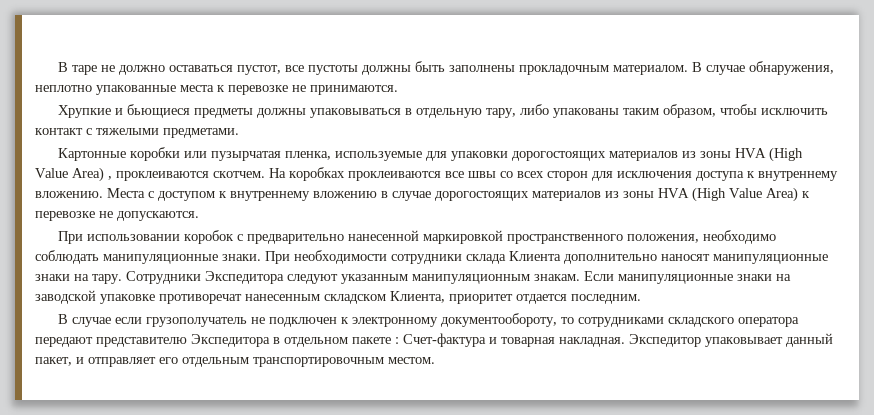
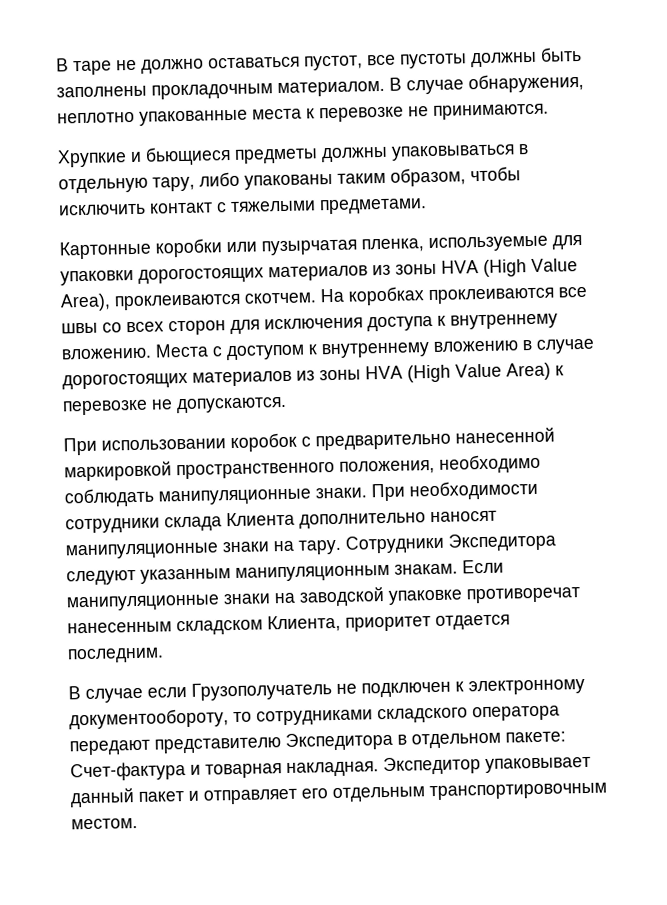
- Картонные коробки или пузырчатая пленка, используемые для упаковки дорогостоящих материалов из зоны HVA (High Value Area) , проклеиваются скотчем.
+ Картонные коробки или пузырчатая пленка, используемые для упаковки дорогостоящих материалов из зоны HVA (High Value Area), проклеиваются скотчем.
- В случае если грузополучатель не подключен к электронному документообороту, то сотрудниками складского оператора передают представителю Экспедитора в отдельном пакете : Счет-фактура и товарная накладная.
+ В случае если Грузополучатель не подключен к электронному документообороту, то сотрудниками складского оператора передают представителю Экспедитора в отдельном пакете: Счет-фактура и товарная накладная.
- Экспедитор упаковывает данный пакет, и отправляет его отдельным транспортировочным местом.
+ Экспедитор упаковывает данный пакет и отправляет его отдельным транспортировочным местом.

